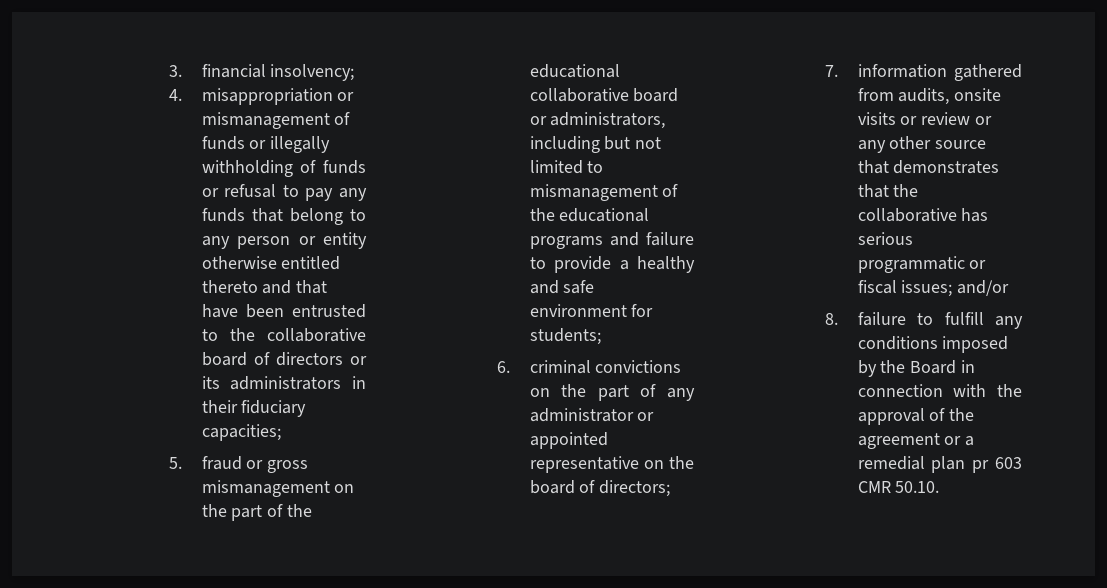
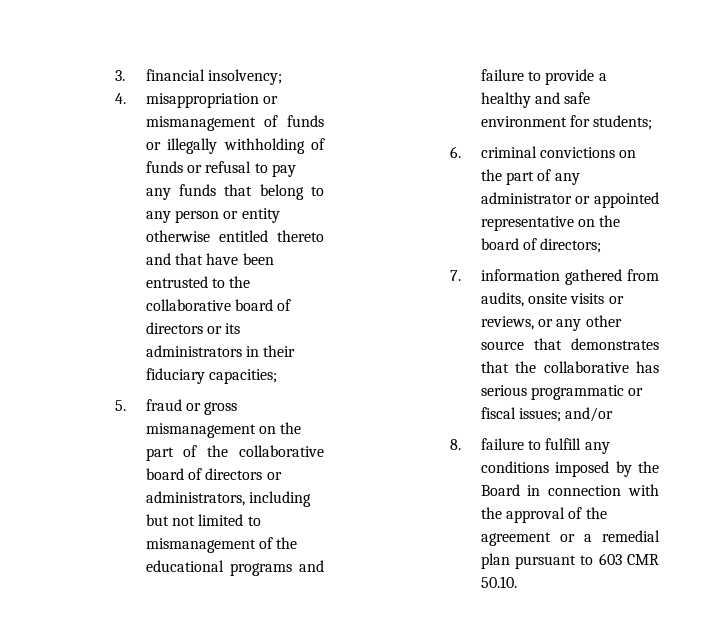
- 5. fraud or gross mismanagement on the part of the educational collaborative board or administrators, including but not limited to mismanagement of the educational programs and failure to provide a healthy and safe environment for students;
+ 5. fraud or gross mismanagement on the part of the collaborative board of directors or administrators, including but not limited to mismanagement of the educational programs and failure to provide a healthy and safe environment for students;
- 7. information gathered from audits, onsite visits or review or any other source that demonstrates that the collaborative has serious programmatic or fiscal issues; and/or
+ 7. information gathered from audits, onsite visits or reviews, or any other source that demonstrates that the collaborative has serious programmatic or fiscal issues; and/or
- 8. failure to fulfill any conditions imposed by the Board in connection with the approval of the agreement or a remedial plan pr 603 CMR 50.10.
+ 8. failure to fulfill any conditions imposed by the Board in connection with the approval of the agreement or a remedial plan pursuant to 603 CMR 50.10.

